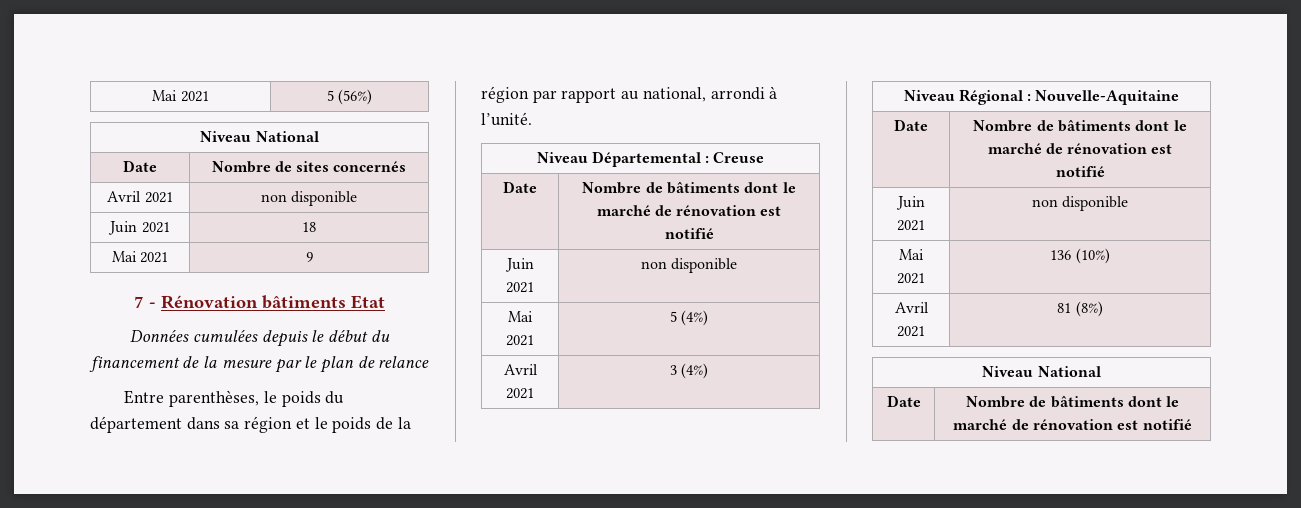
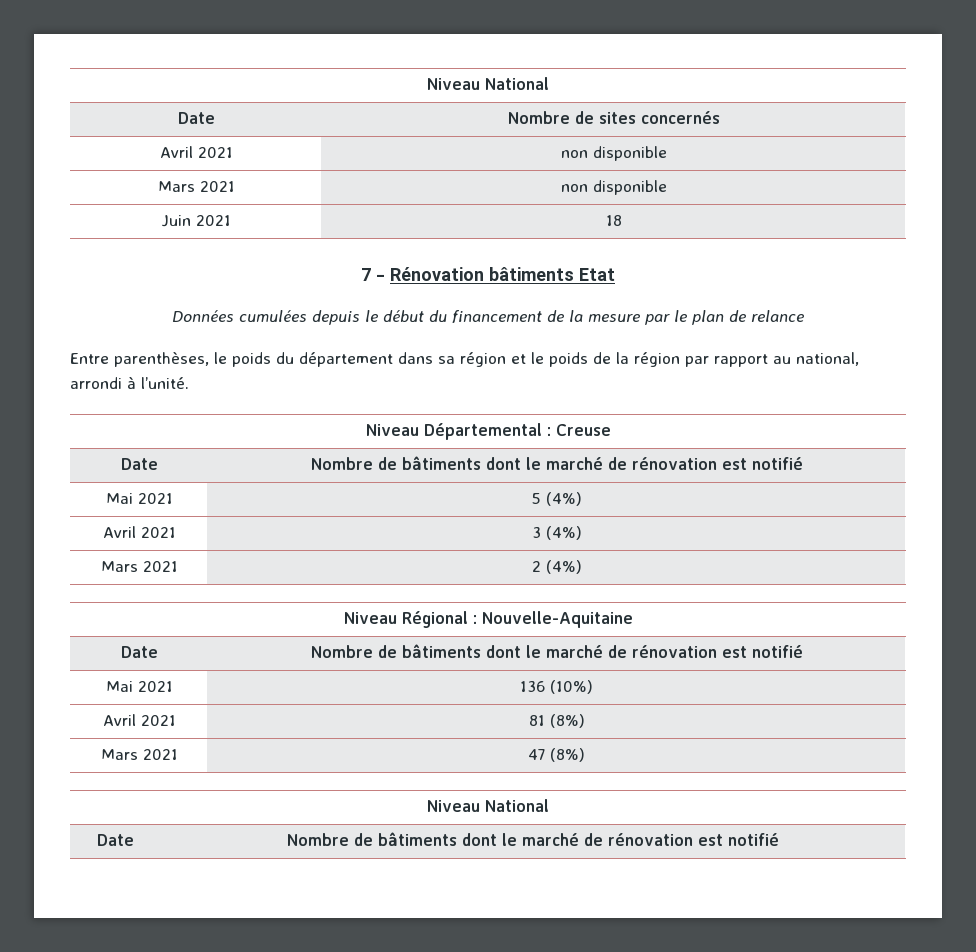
- Mai 2021 | 5 (56%)
+ Mars 2021 | non disponible
- Mai 2021 | 9
  Niveau Départemental : Creuse
  Date | Nombre de bâtiments dont le marché de rénovation est notifié
- Juin 2021 | non disponible
+ Mars 2021 | 2 (4%)
  Niveau Régional : Nouvelle-Aquitaine
  Date | Nombre de bâtiments dont le marché de rénovation est notifié
- Juin 2021 | non disponible
+ Mars 2021 | 47 (8%)

